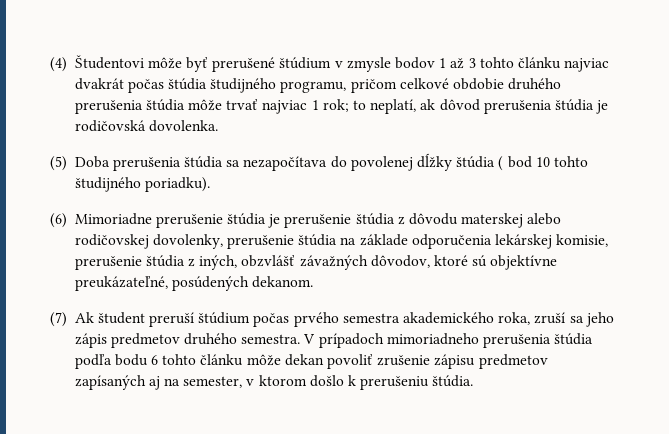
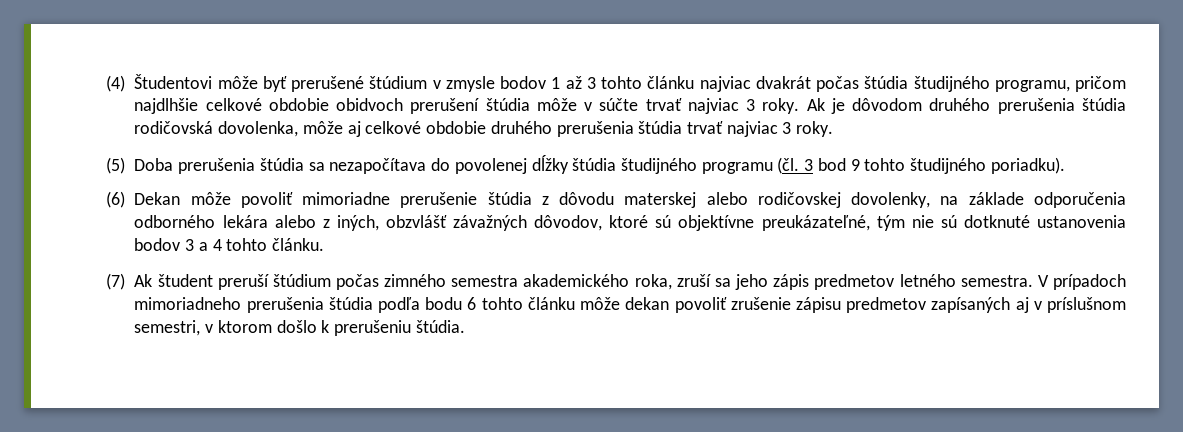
- (4) Študentovi môže byť prerušené štúdium v zmysle bodov 1 až 3 tohto článku najviac dvakrát počas štúdia študijného programu, pričom celkové obdobie druhého prerušenia štúdia môže trvať najviac 1 rok; to neplatí, ak dôvod prerušenia štúdia je rodičovská dovolenka.
+ (4) Študentovi môže byť prerušené štúdium v zmysle bodov 1 až 3 tohto článku najviac dvakrát počas štúdia študijného programu, pričom najdlhšie celkové obdobie obidvoch prerušení štúdia môže v súčte trvať najviac 3 roky. Ak je dôvodom druhého prerušenia štúdia rodičovská dovolenka, môže aj celkové obdobie druhého prerušenia štúdia trvať najviac 3 roky.
- (5) Doba prerušenia štúdia sa nezapočítava do povolenej dĺžky štúdia ( bod 10 tohto študijného poriadku).
+ (5) Doba prerušenia štúdia sa nezapočítava do povolenej dĺžky štúdia študijného programu (čl. 3 bod 9 tohto študijného poriadku).
- (6) Mimoriadne prerušenie štúdia je prerušenie štúdia z dôvodu materskej alebo rodičovskej dovolenky, prerušenie štúdia na základe odporučenia lekárskej komisie, prerušenie štúdia z iných, obzvlášť závažných dôvodov, ktoré sú objektívne preukázateľné, posúdených dekanom.
+ (6) Dekan môže povoliť mimoriadne prerušenie štúdia z dôvodu materskej alebo rodičovskej dovolenky, na základe odporučenia odborného lekára alebo z iných, obzvlášť závažných dôvodov, ktoré sú objektívne preukázateľné, tým nie sú dotknuté ustanovenia bodov 3 a 4 tohto článku.
- (7) Ak študent preruší štúdium počas prvého semestra akademického roka, zruší sa jeho zápis predmetov druhého semestra.
+ (7) Ak študent preruší štúdium počas zimného semestra akademického roka, zruší sa jeho zápis predmetov letného semestra.
- V prípadoch mimoriadneho prerušenia štúdia podľa bodu 6 tohto článku môže dekan povoliť zrušenie zápisu predmetov zapísaných aj na semester, v ktorom došlo k prerušeniu štúdia.
+ V prípadoch mimoriadneho prerušenia štúdia podľa bodu 6 tohto článku môže dekan povoliť zrušenie zápisu predmetov zapísaných aj v príslušnom semestri, v ktorom došlo k prerušeniu štúdia.

